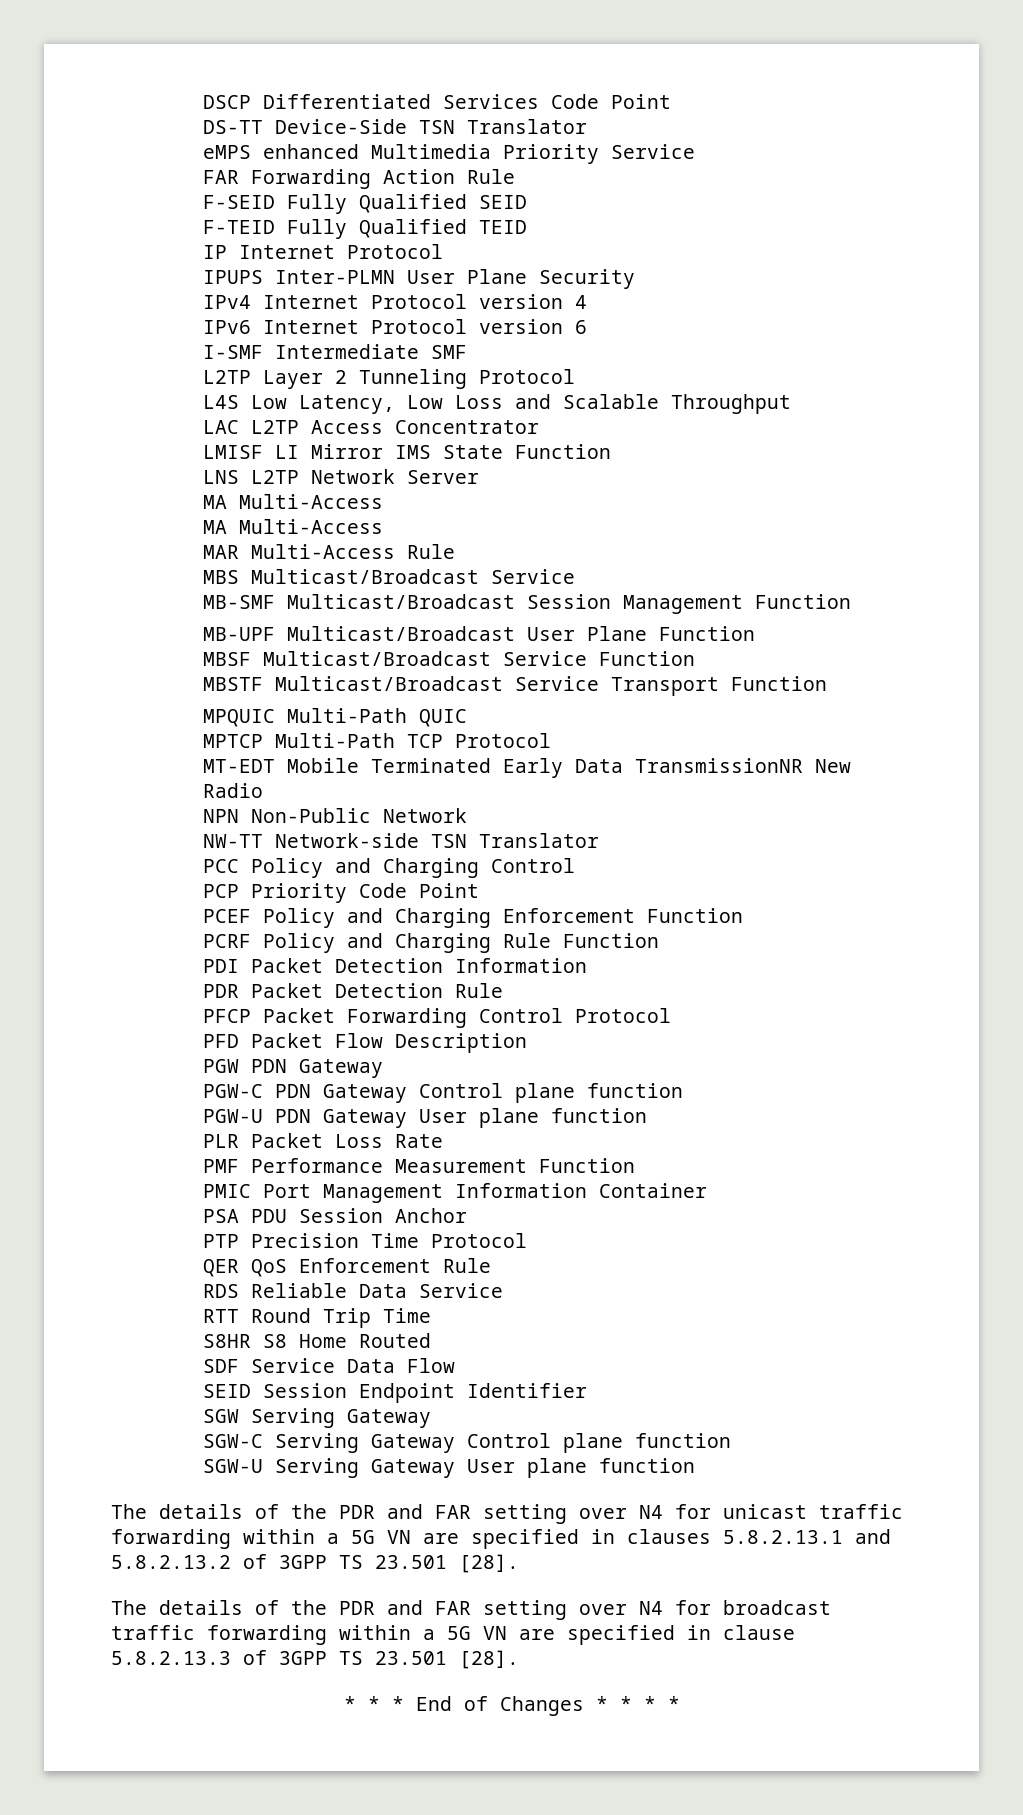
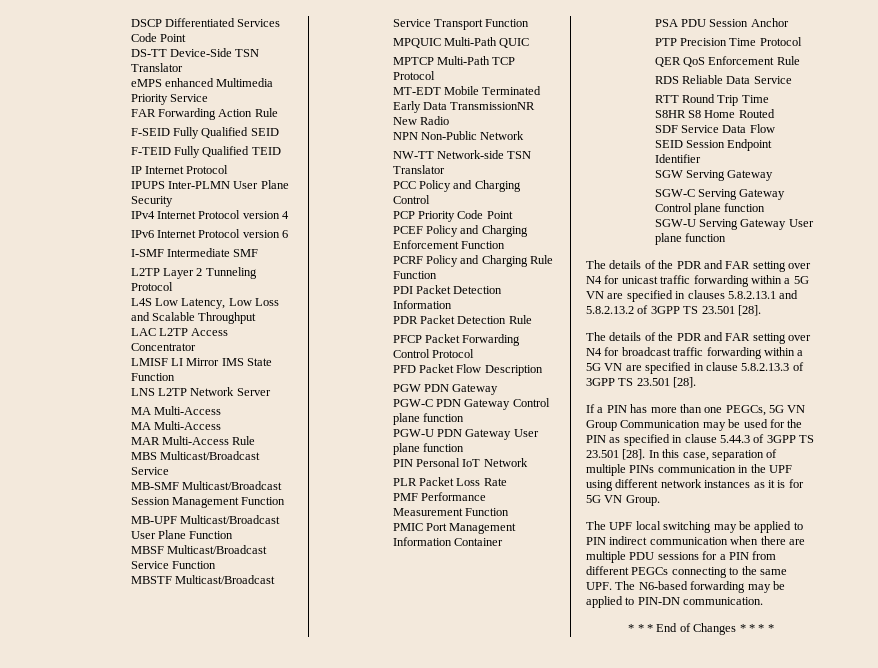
+ PIN Personal IoT Network
+ If a PIN has more than one PEGCs, 5G VN Group Communication may be used for the PIN as specified in clause 5.44.3 of 3GPP TS 23.501 [28]. In this case, separation of multiple PINs communication in the UPF using different network instances as it is for 5G VN Group.
+ The UPF local switching may be applied to PIN indirect communication when there are multiple PDU sessions for a PIN from different PEGCs connecting to the same UPF. The N6-based forwarding may be applied to PIN-DN communication.

